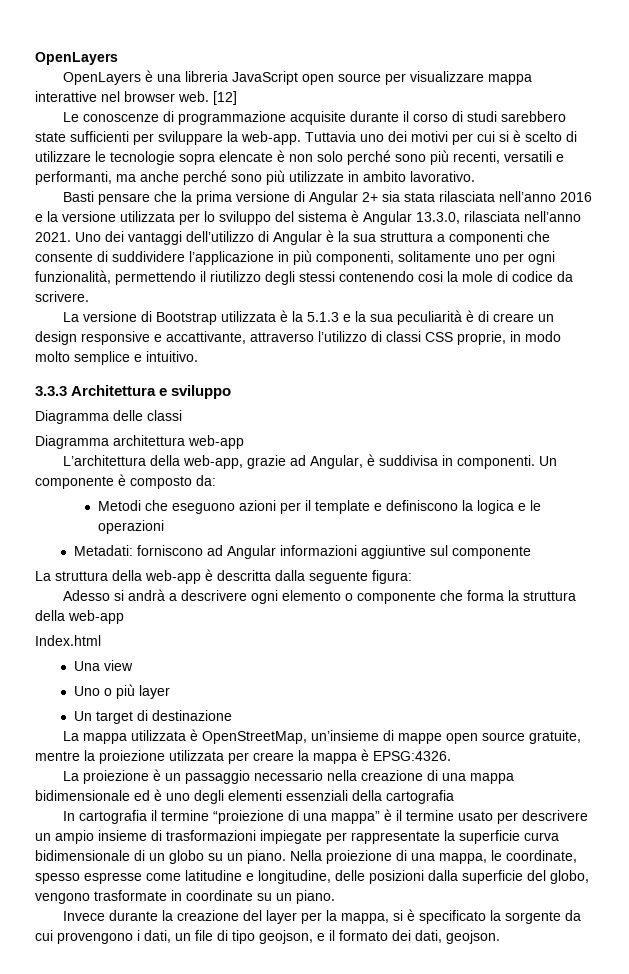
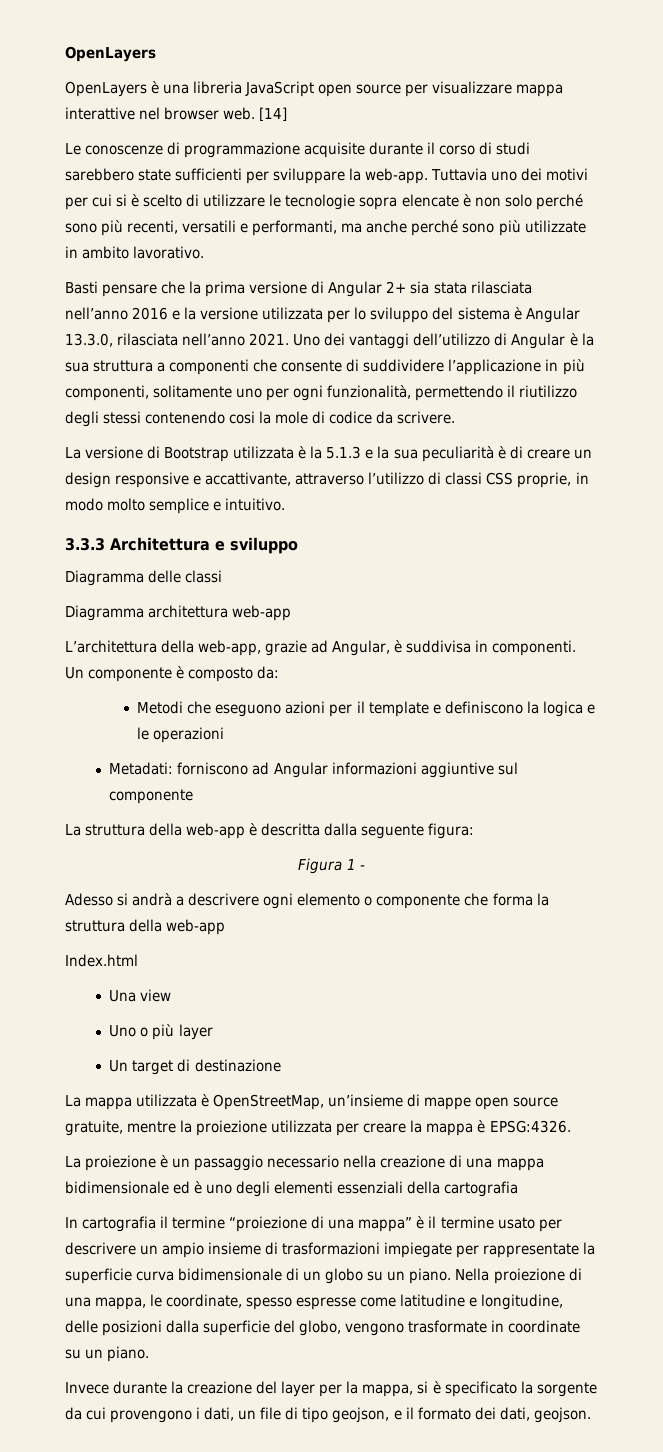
- [12]
+ [14]
+ Figura 1 -

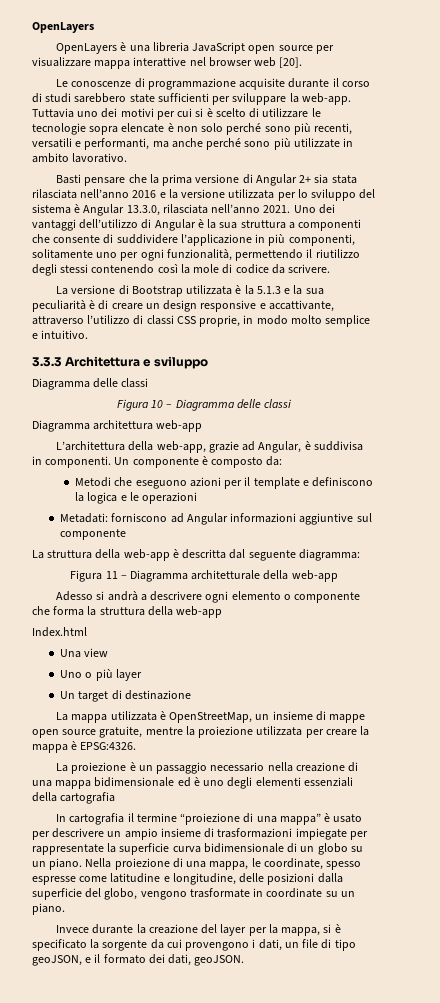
- OpenLayers è una libreria JavaScript open source per visualizzare mappa interattive nel browser web. [14]
+ OpenLayers è una libreria JavaScript open source per visualizzare mappa interattive nel browser web [20].
- Uno dei vantaggi dell’utilizzo di Angular è la sua struttura a componenti che consente di suddividere l’applicazione in più componenti, solitamente uno per ogni funzionalità, permettendo il riutilizzo degli stessi contenendo cosi la mole di codice da scrivere.
+ Uno dei vantaggi dell’utilizzo di Angular è la sua struttura a componenti che consente di suddividere l’applicazione in più componenti, solitamente uno per ogni funzionalità, permettendo il riutilizzo degli stessi contenendo così la mole di codice da scrivere.
+ Figura 10 – Diagramma delle classi
- La struttura della web-app è descritta dalla seguente figura:
- Figura 1 -
+ La struttura della web-app è descritta dal seguente diagramma:
+ Figura 11 – Diagramma architetturale della web-app
- La mappa utilizzata è OpenStreetMap, un’insieme di mappe open source gratuite, mentre la proiezione utilizzata per creare la mappa è EPSG:4326.
+ La mappa utilizzata è OpenStreetMap, un insieme di mappe open source gratuite, mentre la proiezione utilizzata per creare la mappa è EPSG:4326.
- In cartografia il termine “proiezione di una mappa” è il termine usato per descrivere un ampio insieme di trasformazioni impiegate per rappresentate la superficie curva bidimensionale di un globo su un piano.
+ In cartografia il termine “proiezione di una mappa” è usato per descrivere un ampio insieme di trasformazioni impiegate per rappresentate la superficie curva bidimensionale di un globo su un piano.
- Invece durante la creazione del layer per la mappa, si è specificato la sorgente da cui provengono i dati, un file di tipo geojson, e il formato dei dati, geojson.
+ Invece durante la creazione del layer per la mappa, si è specificato la sorgente da cui provengono i dati, un file di tipo geoJSON, e il formato dei dati, geoJSON.

